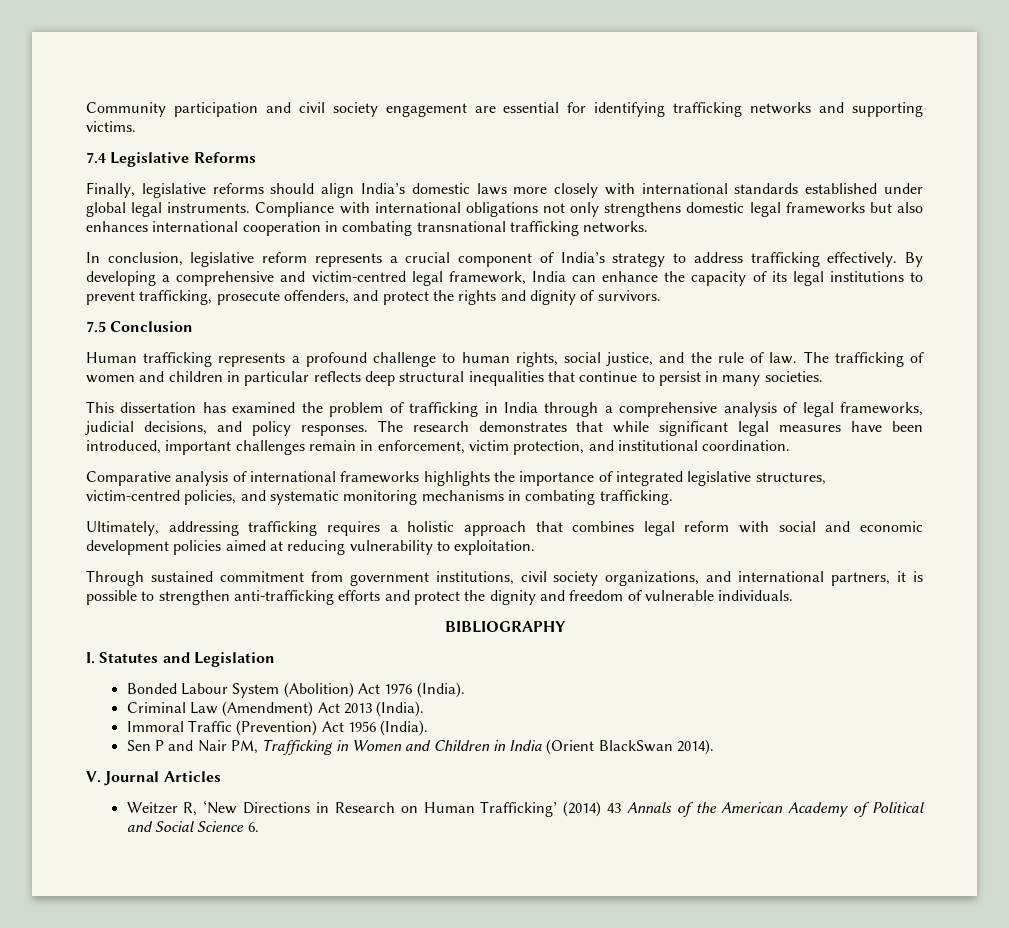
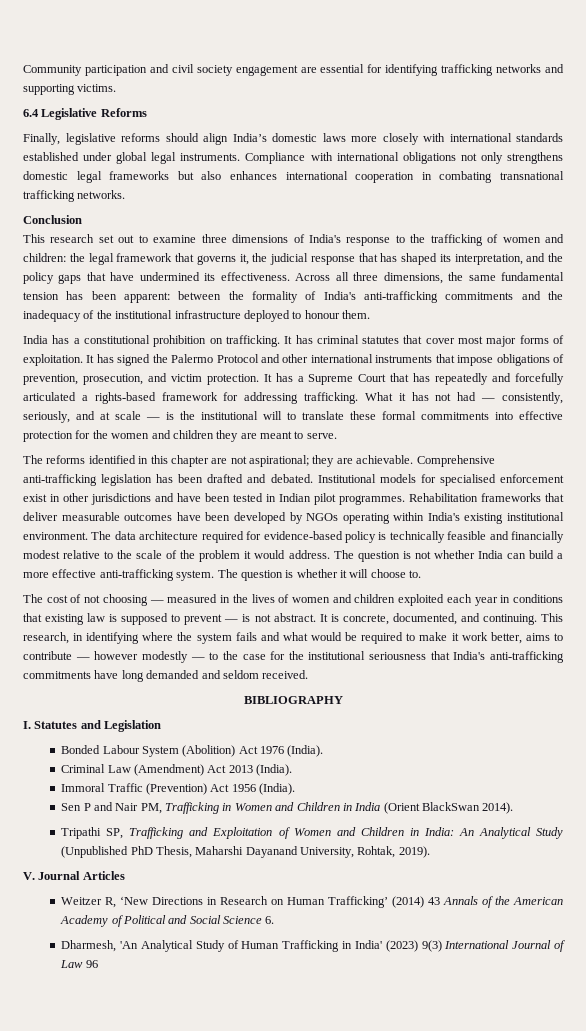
- 7.4 Legislative Reforms
+ 6.4 Legislative Reforms
- In conclusion, legislative reform represents a crucial component of India’s strategy to address trafficking effectively. By developing a comprehensive and victim-centred legal framework, India can enhance the capacity of its legal institutions to prevent trafficking, prosecute offenders, and protect the rights and dignity of survivors.
- 7.5 Conclusion
- Human trafficking represents a profound challenge to human rights, social justice, and the rule of law. The trafficking of women and children in particular reflects deep structural inequalities that continue to persist in many societies.
- This dissertation has examined the problem of trafficking in India through a comprehensive analysis of legal frameworks, judicial decisions, and policy responses. The research demonstrates that while significant legal measures have been introduced, important challenges remain in enforcement, victim protection, and institutional coordination.
- Comparative analysis of international frameworks highlights the importance of integrated legislative structures, victim-centred policies, and systematic monitoring mechanisms in combating trafficking.
- Ultimately, addressing trafficking requires a holistic approach that combines legal reform with social and economic development policies aimed at reducing vulnerability to exploitation.
- Through sustained commitment from government institutions, civil society organizations, and international partners, it is possible to strengthen anti-trafficking efforts and protect the dignity and freedom of vulnerable individuals.
+ Conclusion
+ This research set out to examine three dimensions of India's response to the trafficking of women and children: the legal framework that governs it, the judicial response that has shaped its interpretation, and the policy gaps that have undermined its effectiveness. Across all three dimensions, the same fundamental tension has been apparent: between the formality of India's anti-trafficking commitments and the inadequacy of the institutional infrastructure deployed to honour them.
+ India has a constitutional prohibition on trafficking. It has criminal statutes that cover most major forms of exploitation. It has signed the Palermo Protocol and other international instruments that impose obligations of prevention, prosecution, and victim protection. It has a Supreme Court that has repeatedly and forcefully articulated a rights-based framework for addressing trafficking. What it has not had — consistently, seriously, and at scale — is the institutional will to translate these formal commitments into effective protection for the women and children they are meant to serve.
+ The reforms identified in this chapter are not aspirational; they are achievable. Comprehensive anti-trafficking legislation has been drafted and debated. Institutional models for specialised enforcement exist in other jurisdictions and have been tested in Indian pilot programmes. Rehabilitation frameworks that deliver measurable outcomes have been developed by NGOs operating within India's existing institutional environment. The data architecture required for evidence-based policy is technically feasible and financially modest relative to the scale of the problem it would address. The question is not whether India can build a more effective anti-trafficking system. The question is whether it will choose to.
+ The cost of not choosing — measured in the lives of women and children exploited each year in conditions that existing law is supposed to prevent — is not abstract. It is concrete, documented, and continuing. This research, in identifying where the system fails and what would be required to make it work better, aims to contribute — however modestly — to the case for the institutional seriousness that India's anti-trafficking commitments have long demanded and seldom received.
+ Tripathi SP, Trafficking and Exploitation of Women and Children in India: An Analytical Study (Unpublished PhD Thesis, Maharshi Dayanand University, Rohtak, 2019).
+ Dharmesh, 'An Analytical Study of Human Trafficking in India' (2023) 9(3) International Journal of Law 96

